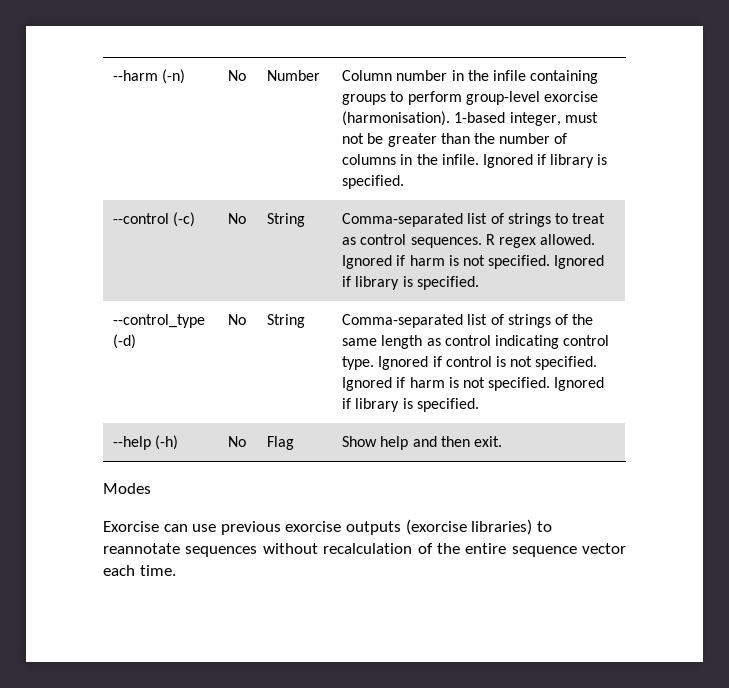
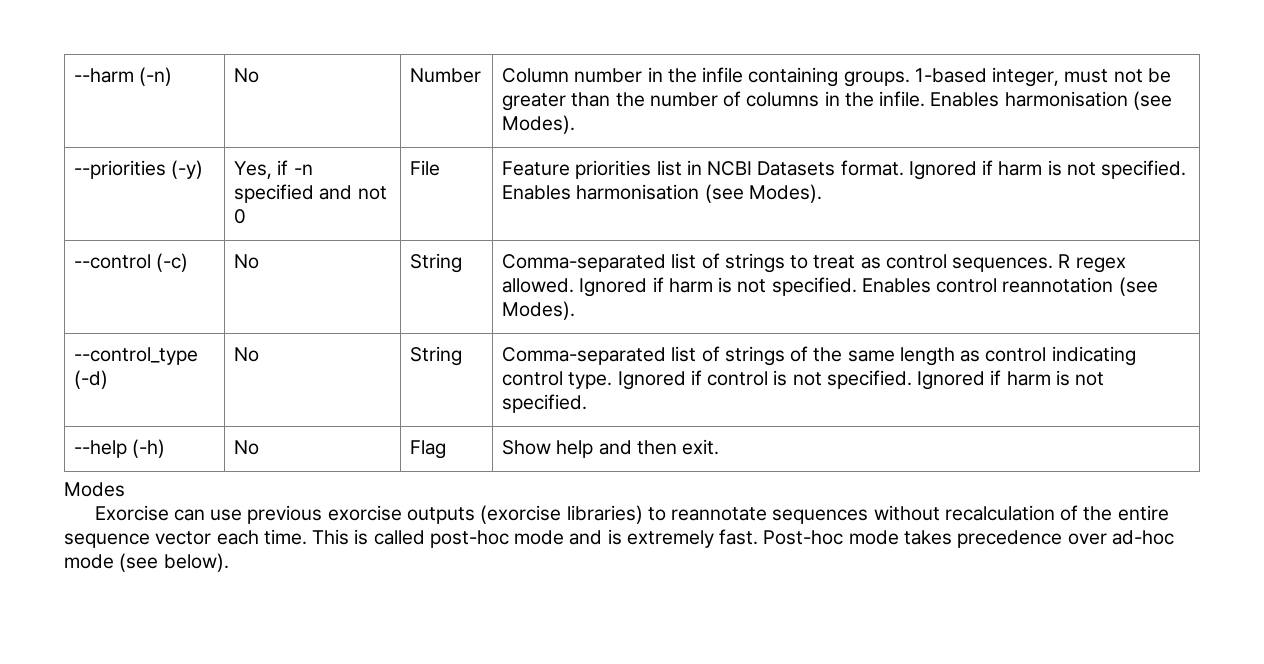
- --harm (-n) | No | Number | Column number in the infile containing groups to perform group-level exorcise (harmonisation). 1-based integer, must not be greater than the number of columns in the infile. Ignored if library is specified.
+ --harm (-n) | No | Number | Column number in the infile containing groups. 1-based integer, must not be greater than the number of columns in the infile. Enables harmonisation (see Modes).
+ --priorities (-y) | Yes, if -n specified and not 0 | File | Feature priorities list in NCBI Datasets format. Ignored if harm is not specified. Enables harmonisation (see Modes).
- --control (-c) | No | String | Comma-separated list of strings to treat as control sequences. R regex allowed. Ignored if harm is not specified. Ignored if library is specified.
+ --control (-c) | No | String | Comma-separated list of strings to treat as control sequences. R regex allowed. Ignored if harm is not specified. Enables control reannotation (see Modes).
- --control_type (-d) | No | String | Comma-separated list of strings of the same length as control indicating control type. Ignored if control is not specified. Ignored if harm is not specified. Ignored if library is specified.
+ --control_type (-d) | No | String | Comma-separated list of strings of the same length as control indicating control type. Ignored if control is not specified. Ignored if harm is not specified.
+ This is called post-hoc mode and is extremely fast. Post-hoc mode takes precedence over ad-hoc mode (see below).

